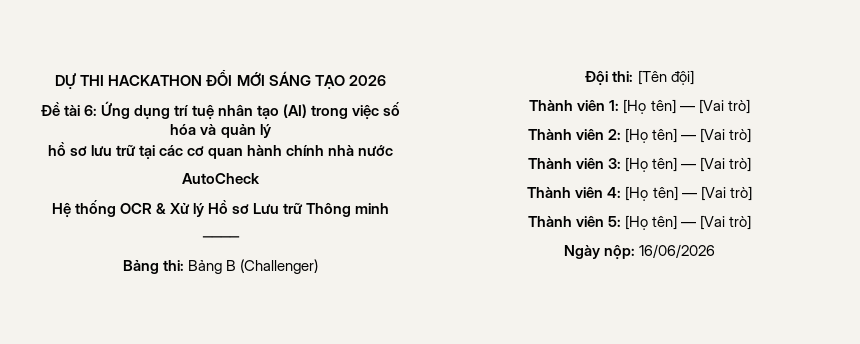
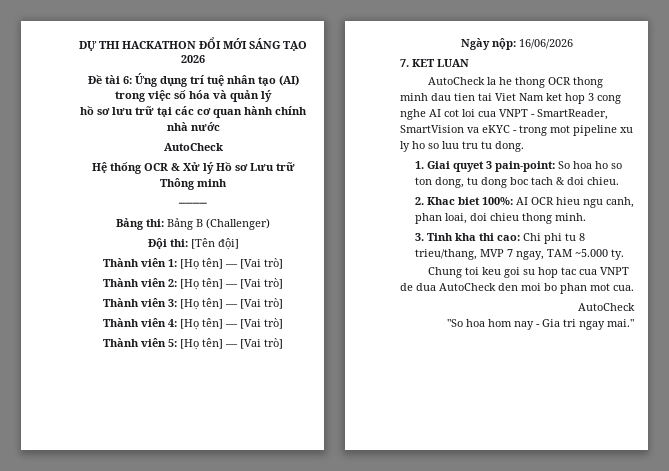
+ 7. KET LUAN
+ AutoCheck la he thong OCR thong minh dau tien tai Viet Nam ket hop 3 cong nghe AI cot loi cua VNPT - SmartReader, SmartVision va eKYC - trong mot pipeline xu ly ho so luu tru tu dong.
+ 1. Giai quyet 3 pain-point: So hoa ho so ton dong, tu dong boc tach & doi chieu.
+ 2. Khac biet 100%: AI OCR hieu ngu canh, phan loai, doi chieu thong minh.
+ 3. Tinh kha thi cao: Chi phi tu 8 trieu/thang, MVP 7 ngay, TAM ~5.000 ty.
+ Chung toi keu goi su hop tac cua VNPT de dua AutoCheck den moi bo phan mot cua.
+ AutoCheck
+ "So hoa hom nay - Gia tri ngay mai."

